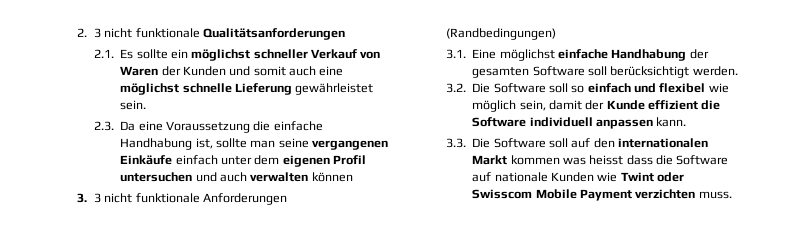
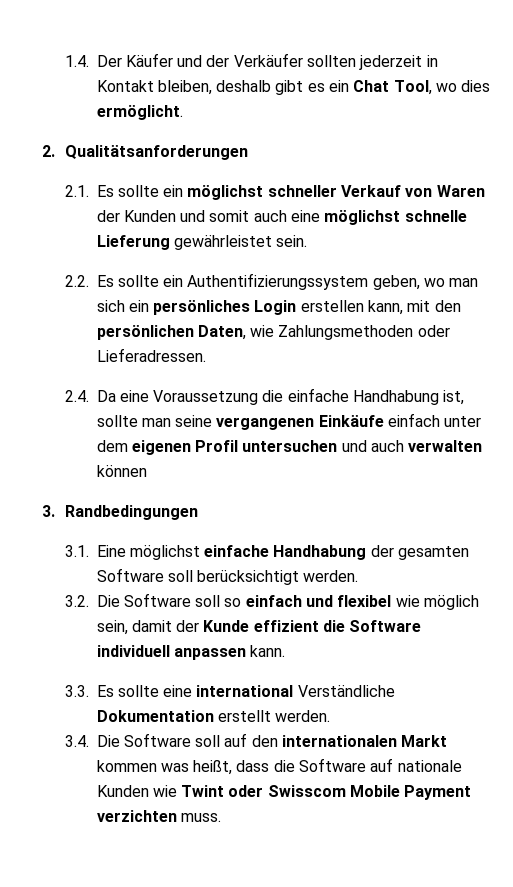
- 2. 3 nicht funktionale Qualitätsanforderungen
+ 1.4. Der Käufer und der Verkäufer sollten jederzeit in Kontakt bleiben, deshalb gibt es ein Chat Tool, wo dies ermöglicht.
+ 2. Qualitätsanforderungen
- 2.3. Da eine Voraussetzung die einfache Handhabung ist, sollte man seine vergangenen Einkäufe einfach unter dem eigenen Profil untersuchen und auch verwalten können
+ 2.2. Es sollte ein Authentifizierungssystem geben, wo man sich ein persönliches Login erstellen kann, mit den persönlichen Daten, wie Zahlungsmethoden oder Lieferadressen.
+ 2.4. Da eine Voraussetzung die einfache Handhabung ist, sollte man seine vergangenen Einkäufe einfach unter dem eigenen Profil untersuchen und auch verwalten können
- 3. 3 nicht funktionale Anforderungen (Randbedingungen)
+ 3. Randbedingungen
- 3.3. Die Software soll auf den internationalen Markt kommen was heisst dass die Software auf nationale Kunden wie Twint oder Swisscom Mobile Payment verzichten muss.
+ 3.3. Es sollte eine international Verständliche Dokumentation erstellt werden.
+ 3.4. Die Software soll auf den internationalen Markt kommen was heißt, dass die Software auf nationale Kunden wie Twint oder Swisscom Mobile Payment verzichten muss.

